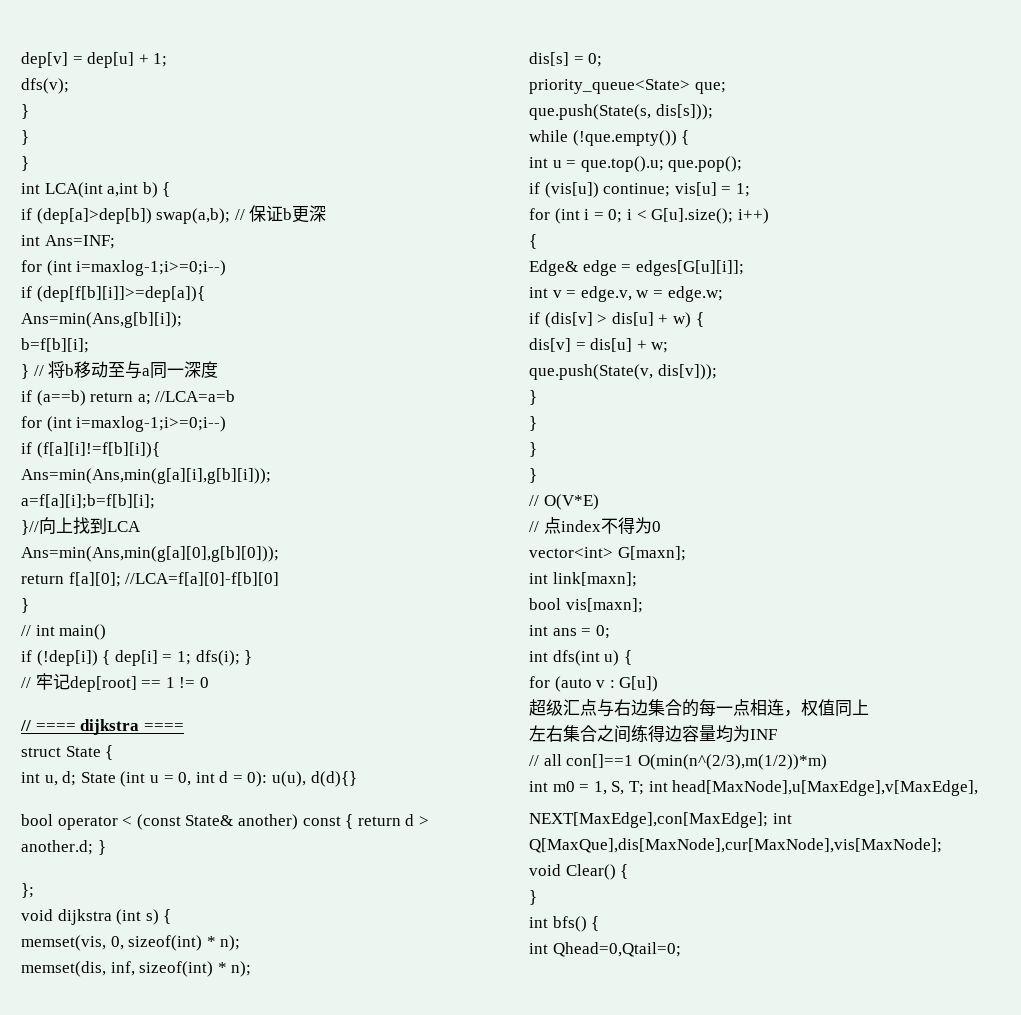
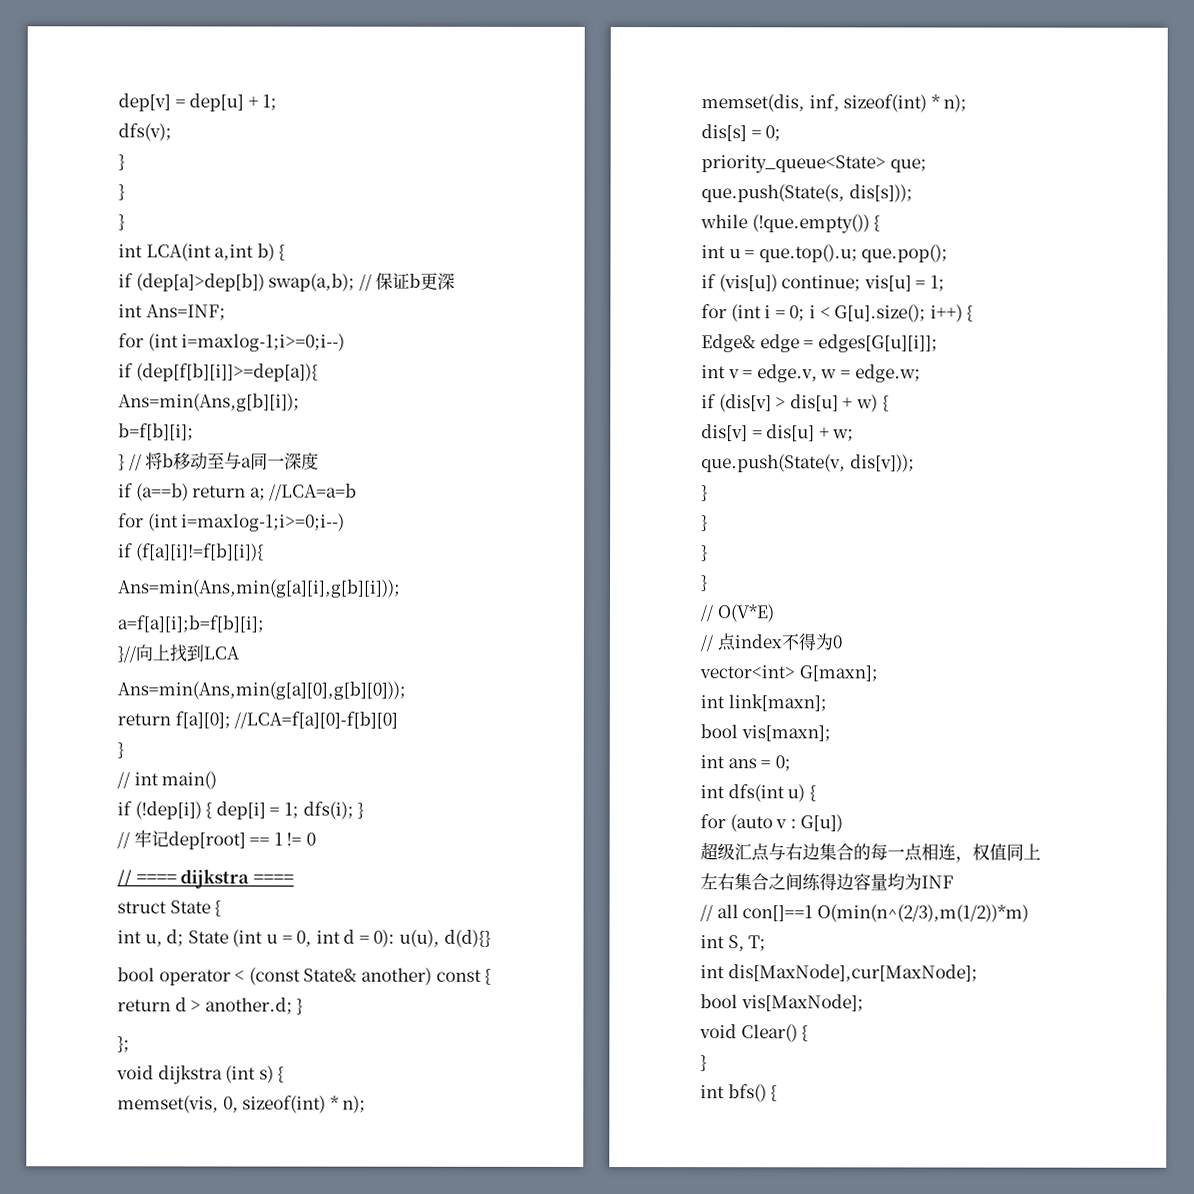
- for (int i = 0; i < G[u].size(); i++)
- {
+ for (int i = 0; i < G[u].size(); i++) {
- int m0 = 1, S, T; int head[MaxNode],u[MaxEdge],v[MaxEdge],
- NEXT[MaxEdge],con[MaxEdge]; int Q[MaxQue],dis[MaxNode],cur[MaxNode],vis[MaxNode];
+ int S, T;
+ int dis[MaxNode],cur[MaxNode];
+ bool vis[MaxNode];
- int Qhead=0,Qtail=0;

